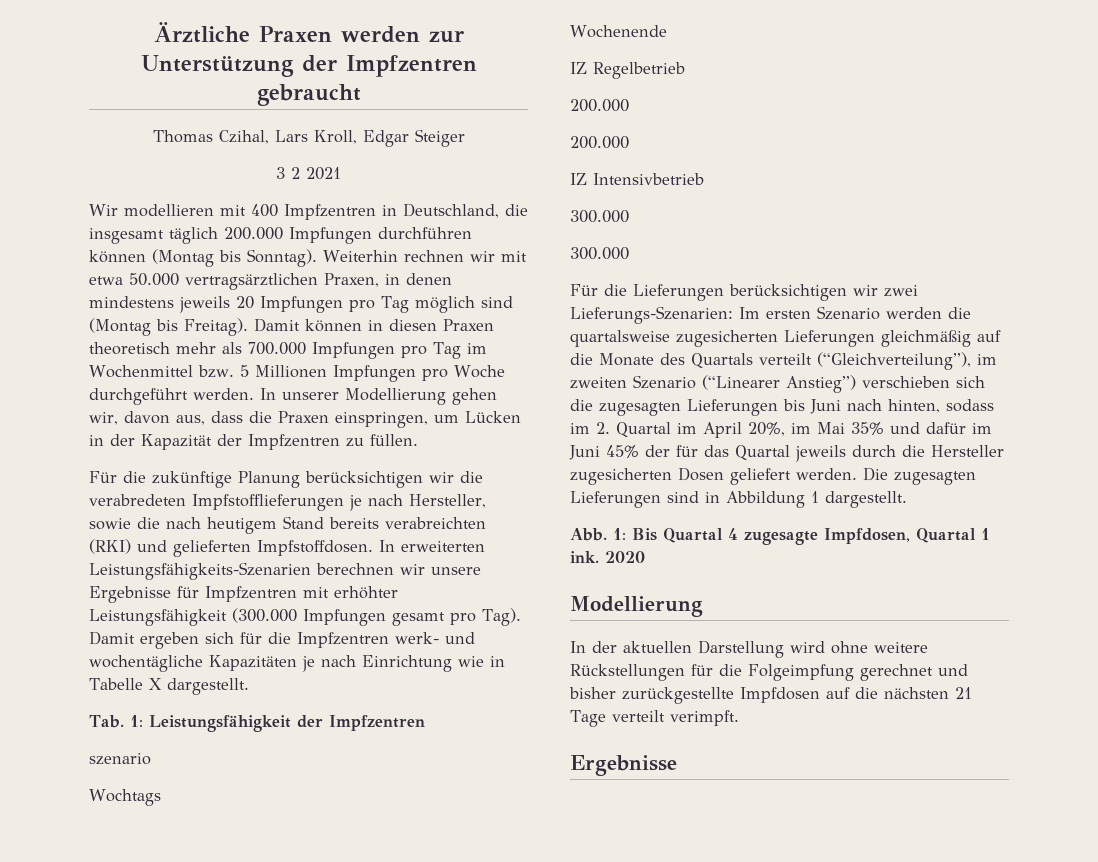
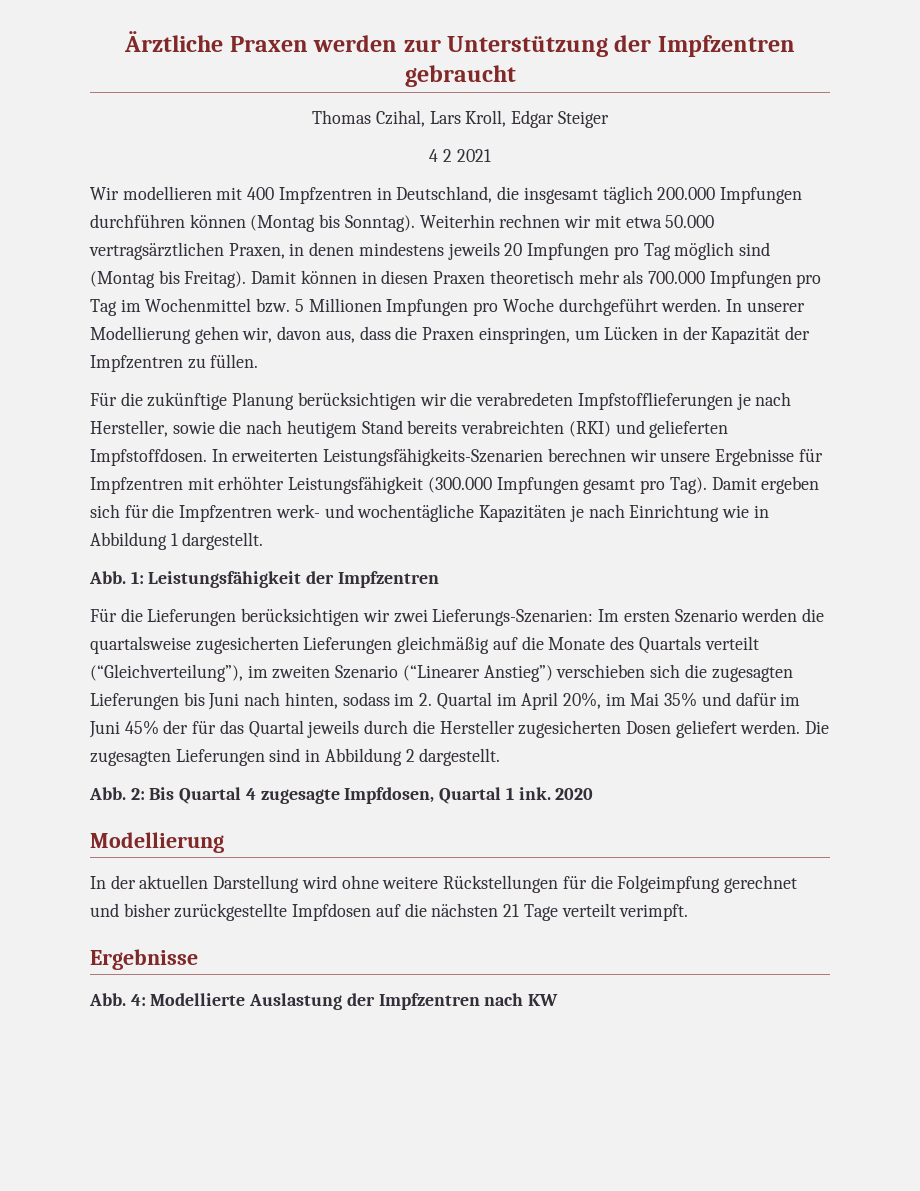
- 3 2 2021
+ 4 2 2021
- Damit ergeben sich für die Impfzentren werk- und wochentägliche Kapazitäten je nach Einrichtung wie in Tabelle X dargestellt.
- Tab. 1: Leistungsfähigkeit der Impfzentren
+ Damit ergeben sich für die Impfzentren werk- und wochentägliche Kapazitäten je nach Einrichtung wie in Abbildung 1 dargestellt.
+ Abb. 1: Leistungsfähigkeit der Impfzentren
- szenario
- Wochtags
- Wochenende
- IZ Regelbetrieb
- 200.000
- 200.000
- IZ Intensivbetrieb
- 300.000
- 300.000
- Die zugesagten Lieferungen sind in Abbildung 1 dargestellt.
- Abb. 1: Bis Quartal 4 zugesagte Impfdosen, Quartal 1 ink.
+ Die zugesagten Lieferungen sind in Abbildung 2 dargestellt.
+ Abb. 2: Bis Quartal 4 zugesagte Impfdosen, Quartal 1 ink.
+ Abb. 4: Modellierte Auslastung der Impfzentren nach KW

